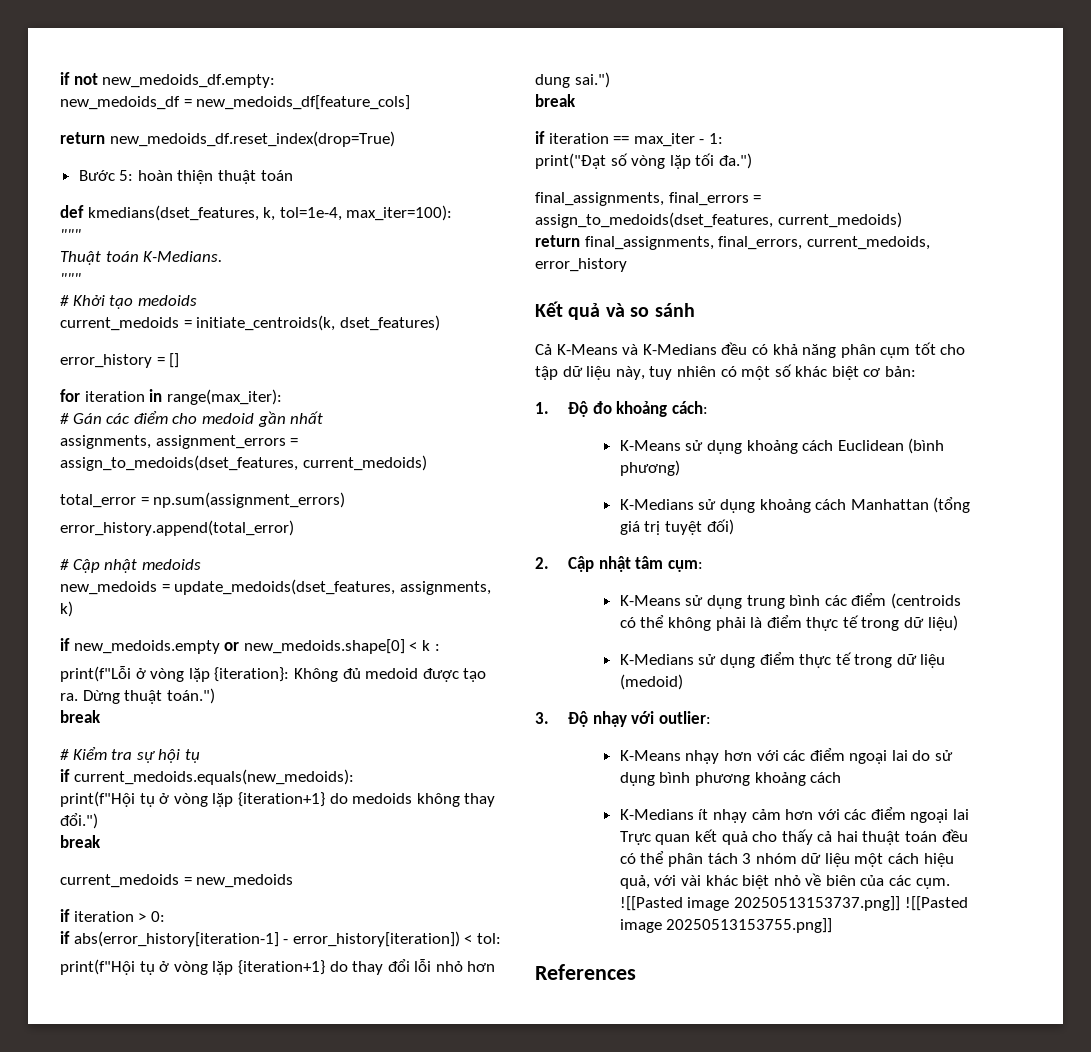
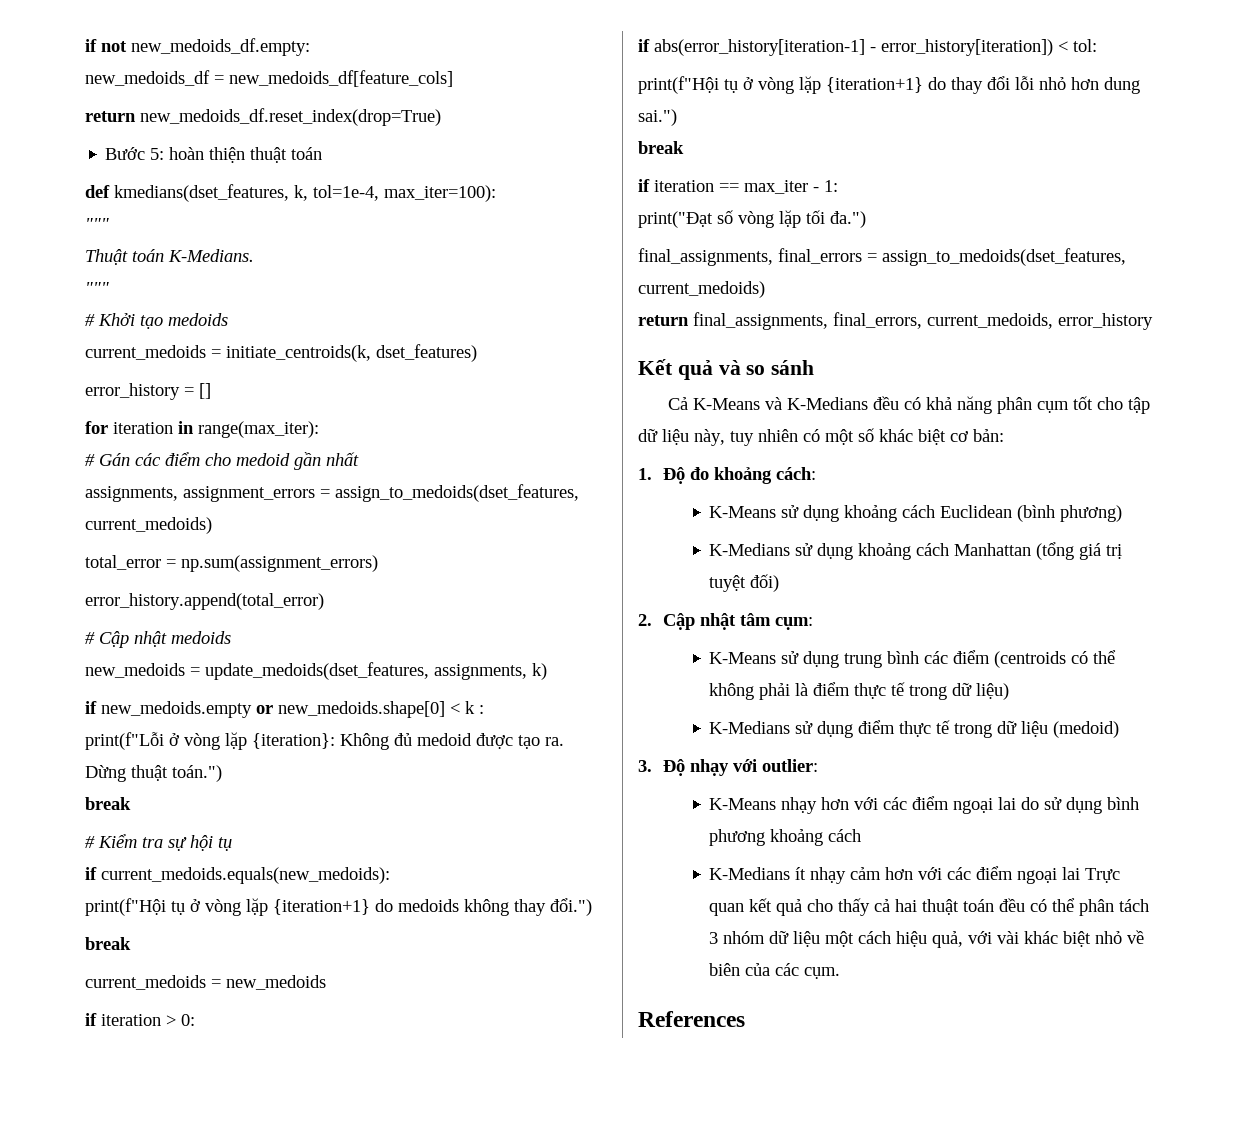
- ![[Pasted image 20250513153737.png]] ![[Pasted image 20250513153755.png]]

